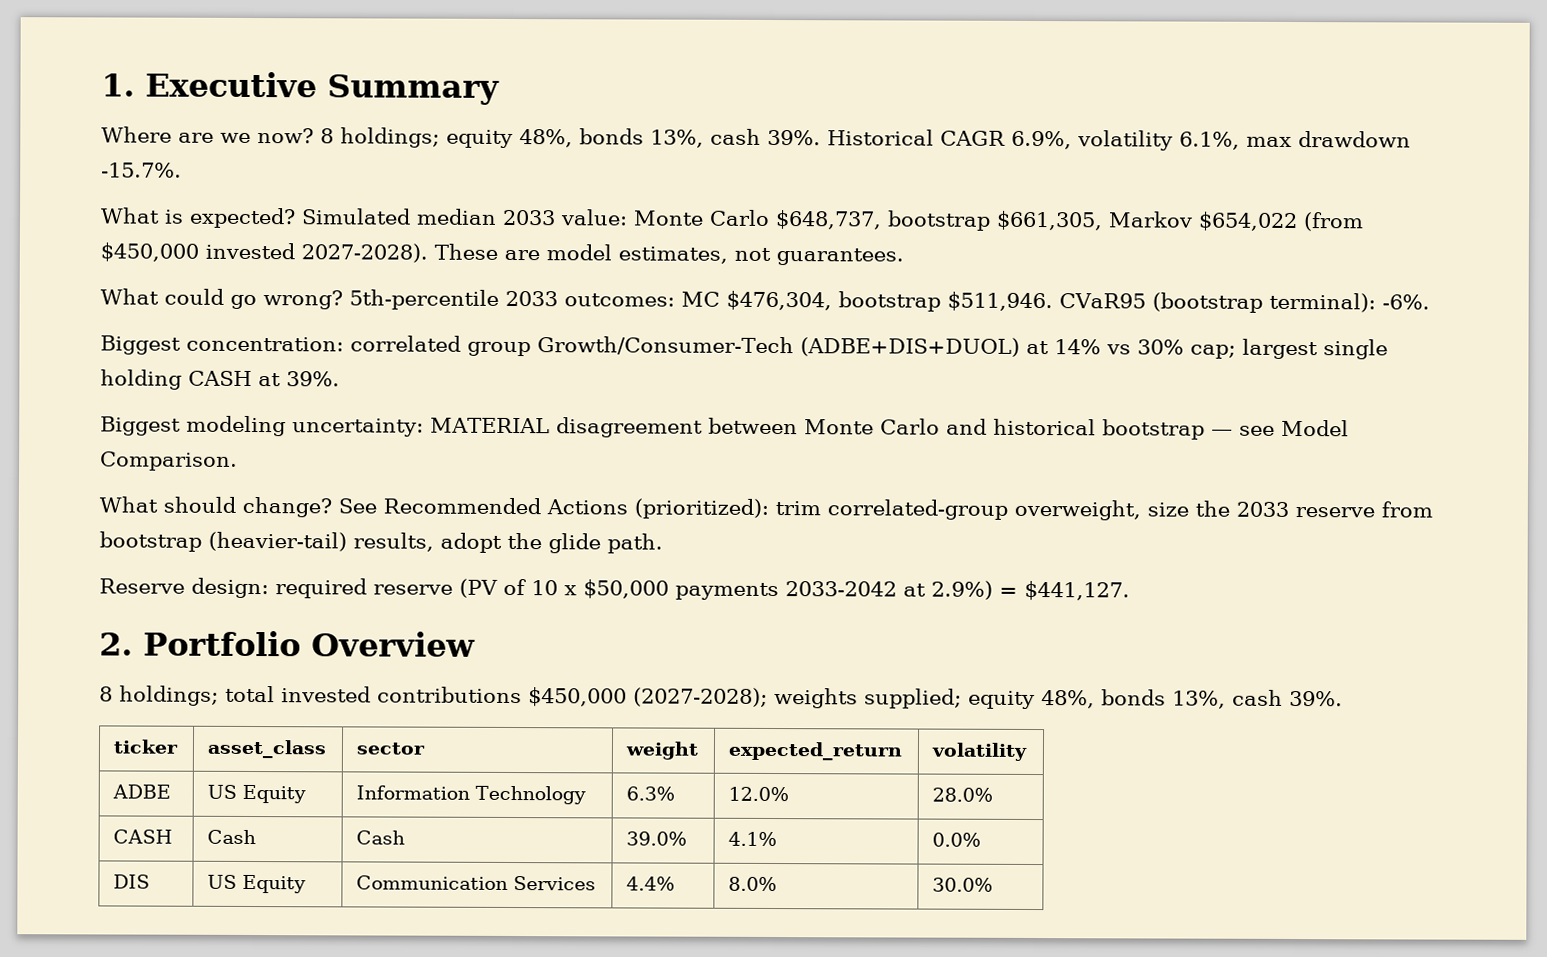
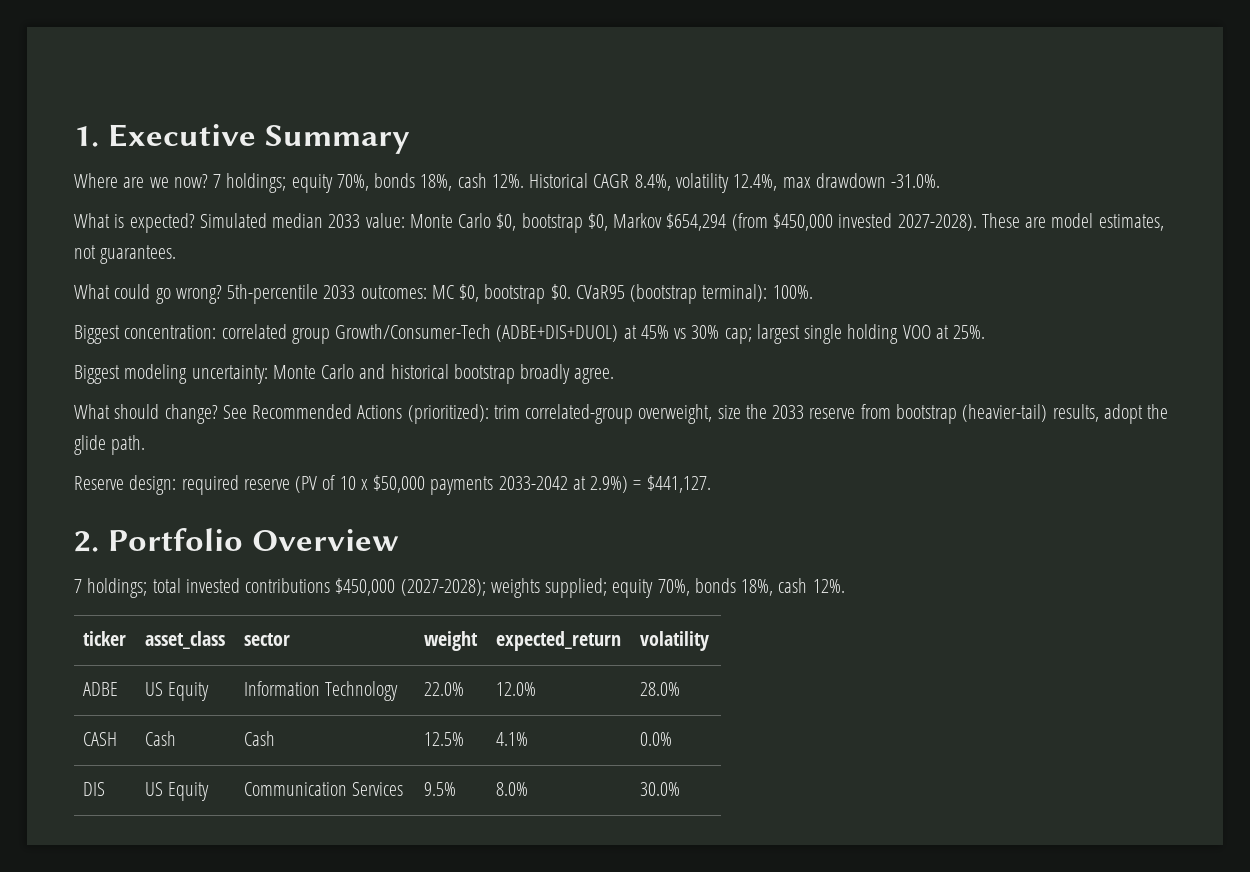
- 8 holdings; equity 48%, bonds 13%, cash 39%. Historical CAGR 6.9%, volatility 6.1%, max drawdown -15.7%.
+ 7 holdings; equity 70%, bonds 18%, cash 12%. Historical CAGR 8.4%, volatility 12.4%, max drawdown -31.0%.
- Simulated median 2033 value: Monte Carlo $648,737, bootstrap $661,305, Markov $654,022 (from $450,000 invested 2027-2028).
+ Simulated median 2033 value: Monte Carlo $0, bootstrap $0, Markov $654,294 (from $450,000 invested 2027-2028).
- 5th-percentile 2033 outcomes: MC $476,304, bootstrap $511,946.
+ 5th-percentile 2033 outcomes: MC $0, bootstrap $0.
- CVaR95 (bootstrap terminal): -6%.
+ CVaR95 (bootstrap terminal): 100%.
- Biggest concentration: correlated group Growth/Consumer-Tech (ADBE+DIS+DUOL) at 14% vs 30% cap; largest single holding CASH at 39%.
+ Biggest concentration: correlated group Growth/Consumer-Tech (ADBE+DIS+DUOL) at 45% vs 30% cap; largest single holding VOO at 25%.
- Biggest modeling uncertainty: MATERIAL disagreement between Monte Carlo and historical bootstrap — see Model Comparison.
+ Biggest modeling uncertainty: Monte Carlo and historical bootstrap broadly agree.
- 8 holdings; total invested contributions $450,000 (2027-2028); weights supplied; equity 48%, bonds 13%, cash 39%.
+ 7 holdings; total invested contributions $450,000 (2027-2028); weights supplied; equity 70%, bonds 18%, cash 12%.
- ADBE | US Equity | Information Technology | 6.3% | 12.0% | 28.0%
+ ADBE | US Equity | Information Technology | 22.0% | 12.0% | 28.0%
- CASH | Cash | Cash | 39.0% | 4.1% | 0.0%
+ CASH | Cash | Cash | 12.5% | 4.1% | 0.0%
- DIS | US Equity | Communication Services | 4.4% | 8.0% | 30.0%
+ DIS | US Equity | Communication Services | 9.5% | 8.0% | 30.0%

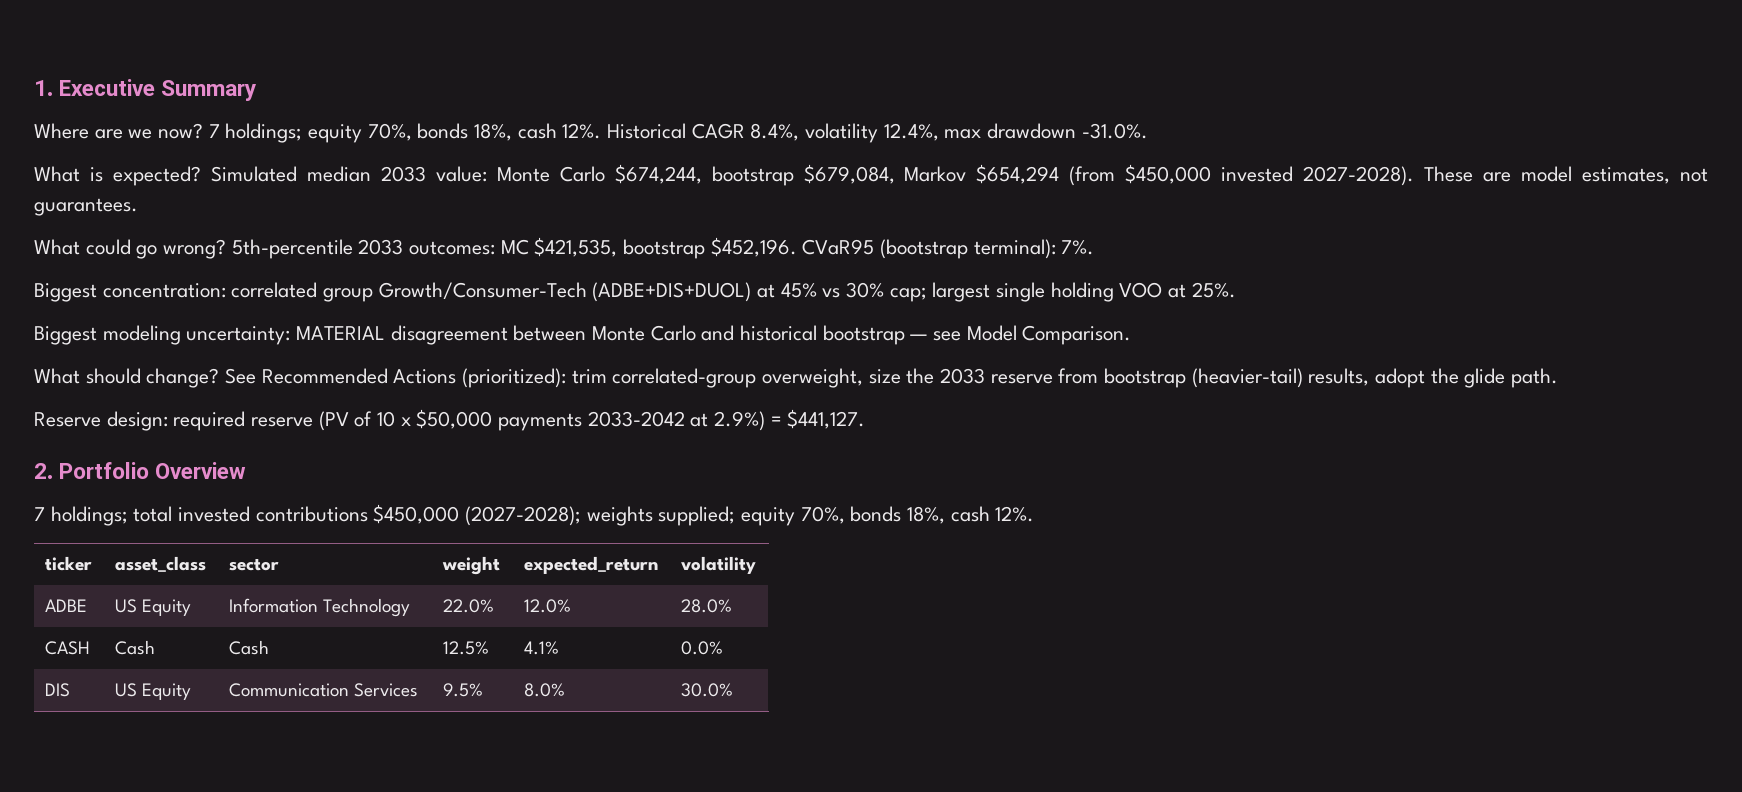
- Simulated median 2033 value: Monte Carlo $0, bootstrap $0, Markov $654,294 (from $450,000 invested 2027-2028).
+ Simulated median 2033 value: Monte Carlo $674,244, bootstrap $679,084, Markov $654,294 (from $450,000 invested 2027-2028).
- 5th-percentile 2033 outcomes: MC $0, bootstrap $0.
+ 5th-percentile 2033 outcomes: MC $421,535, bootstrap $452,196.
- CVaR95 (bootstrap terminal): 100%.
+ CVaR95 (bootstrap terminal): 7%.
- Biggest modeling uncertainty: Monte Carlo and historical bootstrap broadly agree.
+ Biggest modeling uncertainty: MATERIAL disagreement between Monte Carlo and historical bootstrap — see Model Comparison.

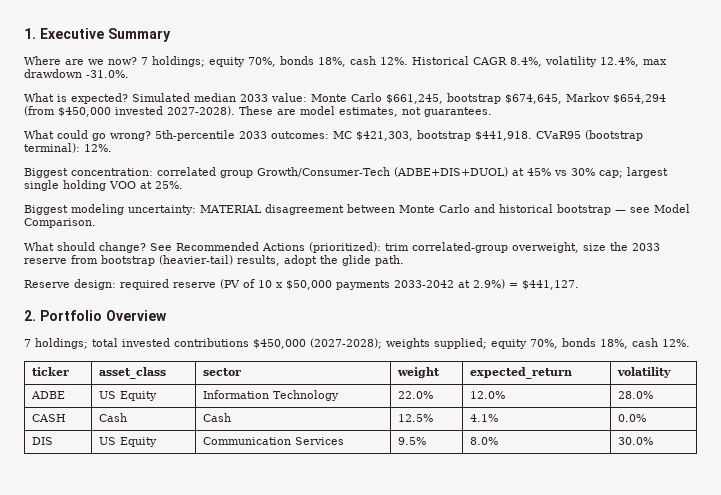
- Simulated median 2033 value: Monte Carlo $674,244, bootstrap $679,084, Markov $654,294 (from $450,000 invested 2027-2028).
+ Simulated median 2033 value: Monte Carlo $661,245, bootstrap $674,645, Markov $654,294 (from $450,000 invested 2027-2028).
- 5th-percentile 2033 outcomes: MC $421,535, bootstrap $452,196.
+ 5th-percentile 2033 outcomes: MC $421,303, bootstrap $441,918.
- CVaR95 (bootstrap terminal): 7%.
+ CVaR95 (bootstrap terminal): 12%.

